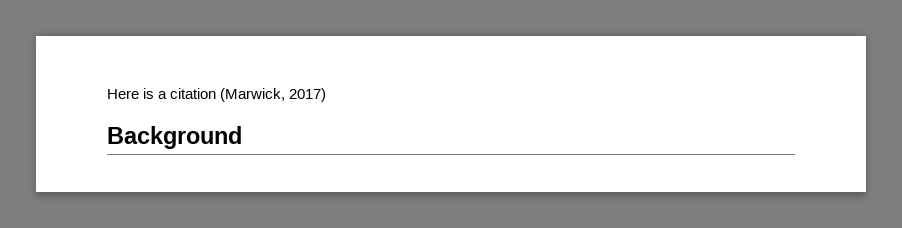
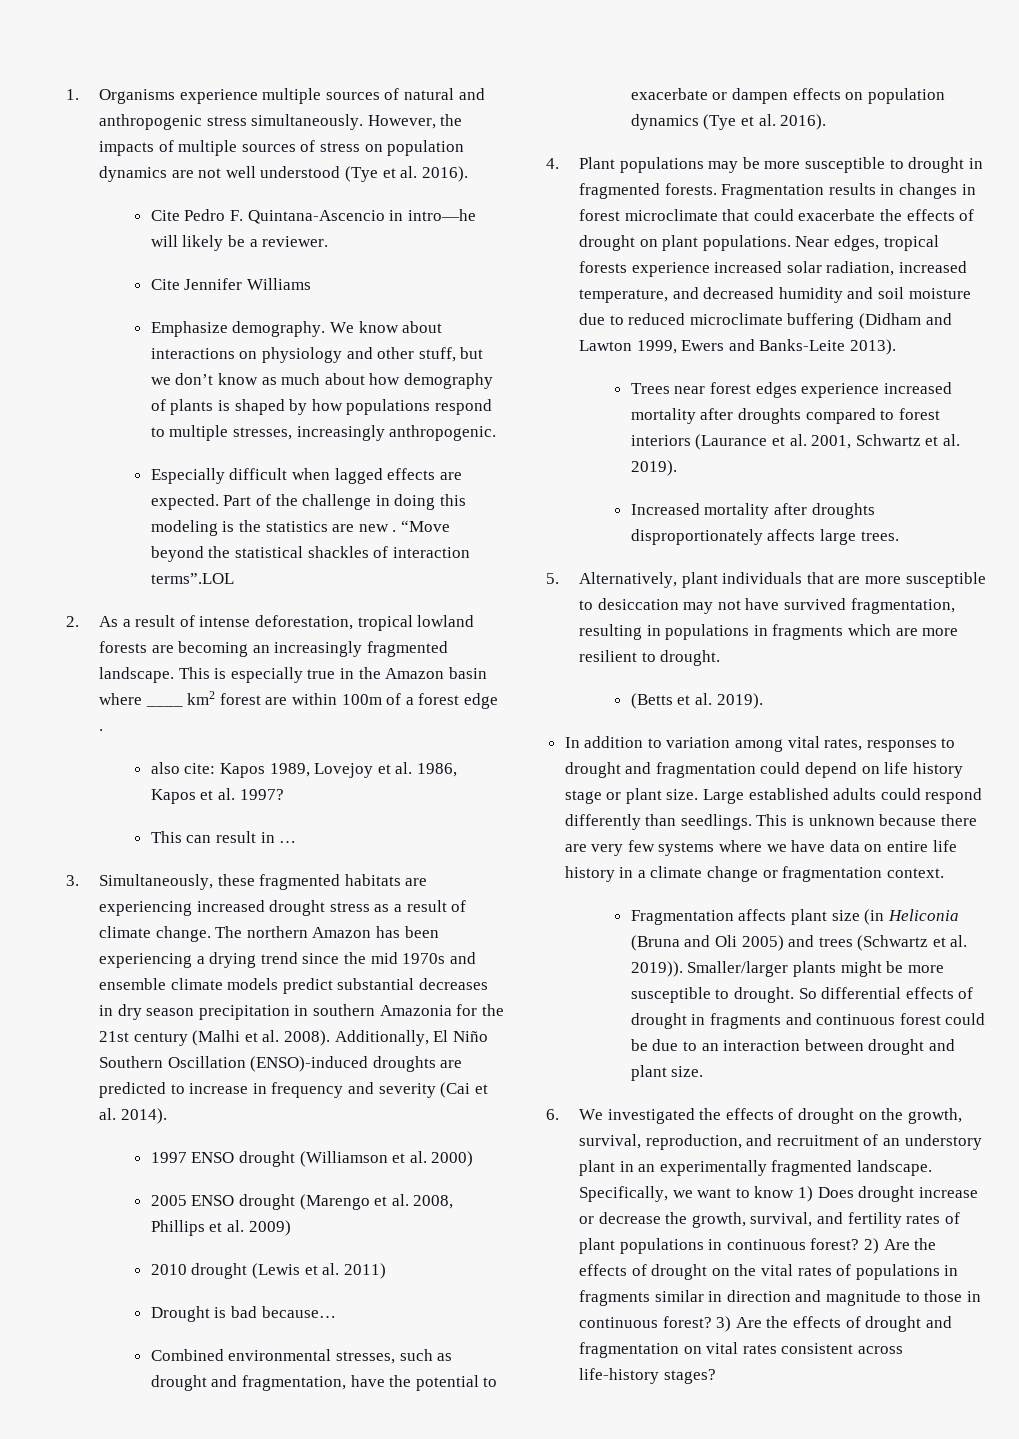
- Here is a citation (Marwick, 2017)
- Background
+ 1. Organisms experience multiple sources of natural and anthropogenic stress simultaneously. However, the impacts of multiple sources of stress on population dynamics are not well understood (Tye et al. 2016).
+ Cite Pedro F. Quintana-Ascencio in intro—he will likely be a reviewer.
+ Cite Jennifer Williams
+ Emphasize demography. We know about interactions on physiology and other stuff, but we don’t know as much about how demography of plants is shaped by how populations respond to multiple stresses, increasingly anthropogenic.
+ Especially difficult when lagged effects are expected. Part of the challenge in doing this modeling is the statistics are new . “Move beyond the statistical shackles of interaction terms”.LOL
+ 2. As a result of intense deforestation, tropical lowland forests are becoming an increasingly fragmented landscape. This is especially true in the Amazon basin where ____ km2 forest are within 100m of a forest edge .
+ also cite: Kapos 1989, Lovejoy et al. 1986, Kapos et al. 1997?
+ This can result in …
+ 3. Simultaneously, these fragmented habitats are experiencing increased drought stress as a result of climate change. The northern Amazon has been experiencing a drying trend since the mid 1970s and ensemble climate models predict substantial decreases in dry season precipitation in southern Amazonia for the 21st century (Malhi et al. 2008). Additionally, El Niño Southern Oscillation (ENSO)-induced droughts are predicted to increase in frequency and severity (Cai et al. 2014).
+ 1997 ENSO drought (Williamson et al. 2000)
+ 2005 ENSO drought (Marengo et al. 2008, Phillips et al. 2009)
+ 2010 drought (Lewis et al. 2011)
+ Drought is bad because…
+ Combined environmental stresses, such as drought and fragmentation, have the potential to exacerbate or dampen effects on population dynamics (Tye et al. 2016).
+ 4. Plant populations may be more susceptible to drought in fragmented forests. Fragmentation results in changes in forest microclimate that could exacerbate the effects of drought on plant populations. Near edges, tropical forests experience increased solar radiation, increased temperature, and decreased humidity and soil moisture due to reduced microclimate buffering (Didham and Lawton 1999, Ewers and Banks-Leite 2013).
+ Trees near forest edges experience increased mortality after droughts compared to forest interiors (Laurance et al. 2001, Schwartz et al. 2019).
+ Increased mortality after droughts disproportionately affects large trees.
+ 5. Alternatively, plant individuals that are more susceptible to desiccation may not have survived fragmentation, resulting in populations in fragments which are more resilient to drought.
+ (Betts et al. 2019).
+ In addition to variation among vital rates, responses to drought and fragmentation could depend on life history stage or plant size. Large established adults could respond differently than seedlings. This is unknown because there are very few systems where we have data on entire life history in a climate change or fragmentation context.
+ Fragmentation affects plant size (in Heliconia (Bruna and Oli 2005) and trees (Schwartz et al. 2019)). Smaller/larger plants might be more susceptible to drought. So differential effects of drought in fragments and continuous forest could be due to an interaction between drought and plant size.
+ 6. We investigated the effects of drought on the growth, survival, reproduction, and recruitment of an understory plant in an experimentally fragmented landscape. Specifically, we want to know 1) Does drought increase or decrease the growth, survival, and fertility rates of plant populations in continuous forest? 2) Are the effects of drought on the vital rates of populations in fragments similar in direction and magnitude to those in continuous forest? 3) Are the effects of drought and fragmentation on vital rates consistent across life-history stages?

